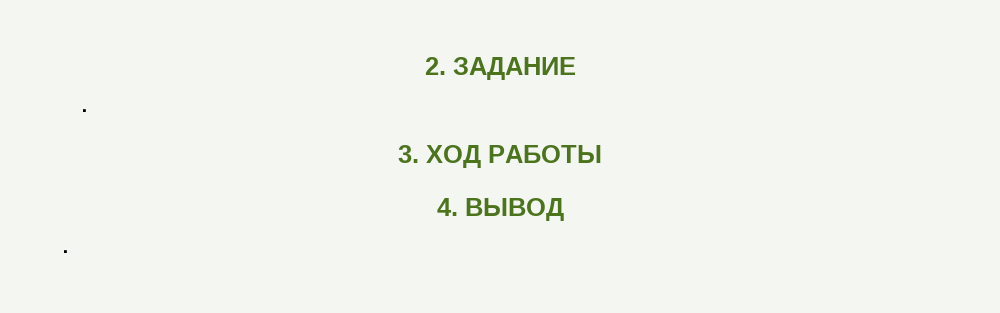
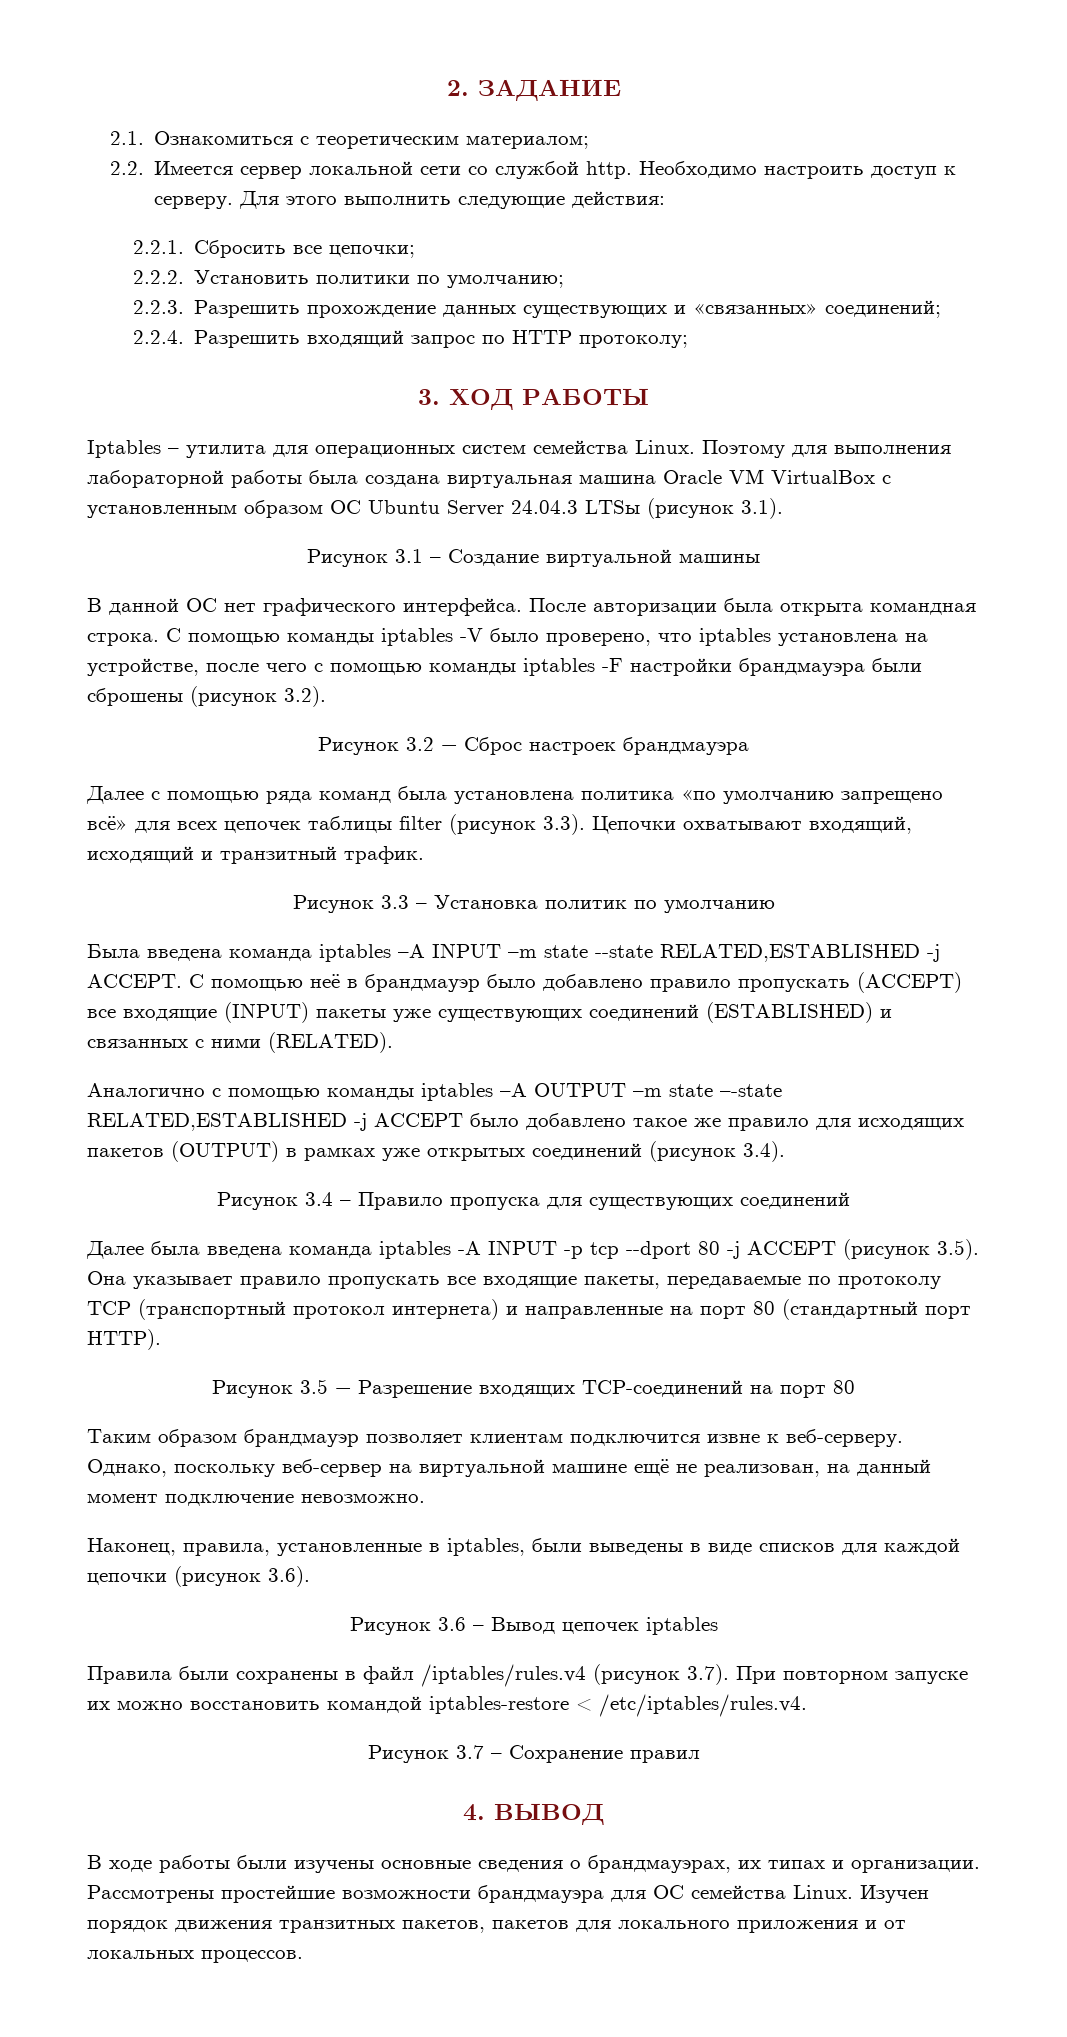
  2. ЗАДАНИЕ
- .
+ 2.1. Ознакомиться с теоретическим материалом;
+ 2.2. Имеется сервер локальной сети со службой http. Необходимо настроить доступ к серверу. Для этого выполнить следующие действия:
+ 2.2.1. Сбросить все цепочки;
+ 2.2.2. Установить политики по умолчанию;
+ 2.2.3. Разрешить прохождение данных существующих и «связанных» соединений;
+ 2.2.4. Разрешить входящий запрос по HTTP протоколу;
  3. ХОД РАБОТЫ
+ Iptables – утилита для операционных систем семейства Linux. Поэтому для выполнения лабораторной работы была создана виртуальная машина Oracle VM VirtualBox с установленным образом ОС Ubuntu Server 24.04.3 LTSы (рисунок 3.1).
+ Рисунок 3.1 – Создание виртуальной машины
+ В данной ОС нет графического интерфейса. После авторизации была открыта командная строка. С помощью команды iptables -V было проверено, что iptables установлена на устройстве, после чего с помощью команды iptables -F настройки брандмауэра были сброшены (рисунок 3.2).
+ Рисунок 3.2 − Сброс настроек брандмауэра
+ Далее с помощью ряда команд была установлена политика «по умолчанию запрещено всё» для всех цепочек таблицы filter (рисунок 3.3). Цепочки охватывают входящий, исходящий и транзитный трафик.
+ Рисунок 3.3 – Установка политик по умолчанию
+ Была введена команда iptables –A INPUT –m state --state RELATED,ESTABLISHED -j ACCEPT. С помощью неё в брандмауэр было добавлено правило пропускать (ACCEPT) все входящие (INPUT) пакеты уже существующих соединений (ESTABLISHED) и связанных с ними (RELATED).
+ Аналогично с помощью команды iptables –A OUTPUT –m state –-state RELATED,ESTABLISHED -j ACCEPT было добавлено такое же правило для исходящих пакетов (OUTPUT) в рамках уже открытых соединений (рисунок 3.4).
+ Рисунок 3.4 – Правило пропуска для существующих соединений
+ Далее была введена команда iptables -A INPUT -p tcp --dport 80 -j ACCEPT (рисунок 3.5). Она указывает правило пропускать все входящие пакеты, передаваемые по протоколу TCP (транспортный протокол интернета) и направленные на порт 80 (стандартный порт HTTP).
+ Рисунок 3.5 − Разрешение входящих TCP‑соединений на порт 80
+ Таким образом брандмауэр позволяет клиентам подключится извне к веб-серверу. Однако, поскольку веб-сервер на виртуальной машине ещё не реализован, на данный момент подключение невозможно.
+ Наконец, правила, установленные в iptables, были выведены в виде списков для каждой цепочки (рисунок 3.6).
+ Рисунок 3.6 – Вывод цепочек iptables
+ Правила были сохранены в файл /iptables/rules.v4 (рисунок 3.7). При повторном запуске их можно восстановить командой iptables-restore < /etc/iptables/rules.v4.
+ Рисунок 3.7 – Сохранение правил
  4. ВЫВОД
- .
+ В ходе работы были изучены основные сведения о брандмауэрах, их типах и организации. Рассмотрены простейшие возможности брандмауэра для ОС семейства Linux. Изучен порядок движения транзитных пакетов, пакетов для локального приложения и от локальных процессов.

